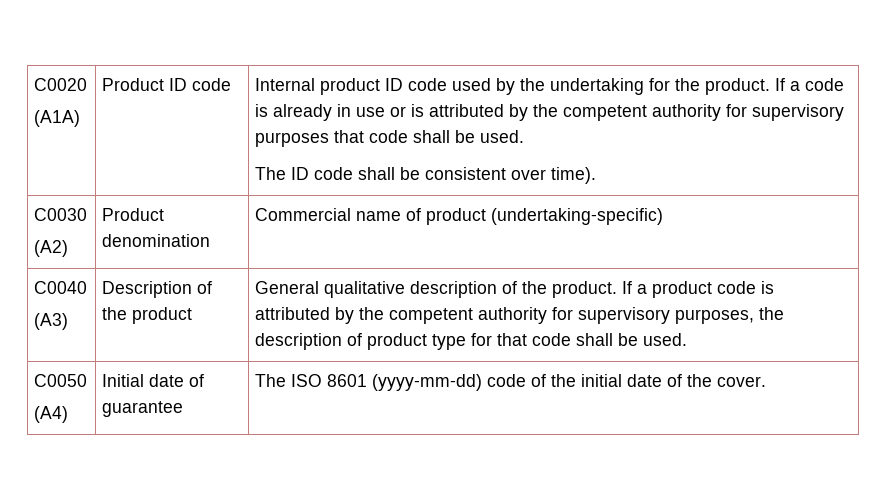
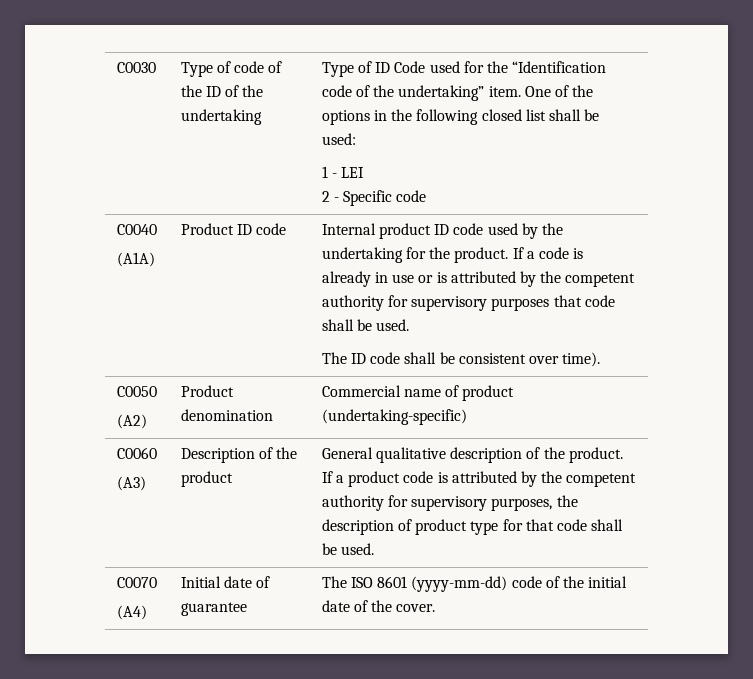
- C0020
+ C0030 | Type of code of the ID of the undertaking | Type of ID Code used for the “Identification code of the undertaking” item. One of the options in the following closed list shall be used:
+ 1 - LEI
+ 2 - Specific code
+ C0040
- C0030
+ C0050
- C0040
+ C0060
- C0050
+ C0070

